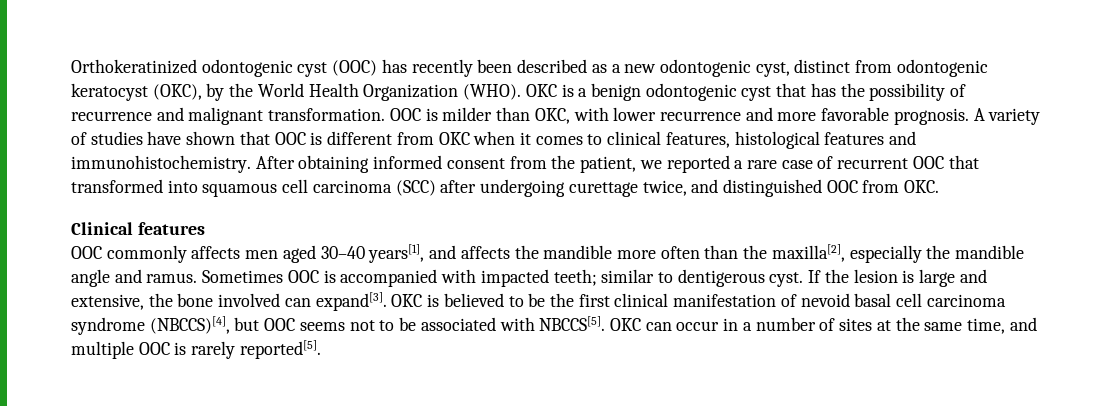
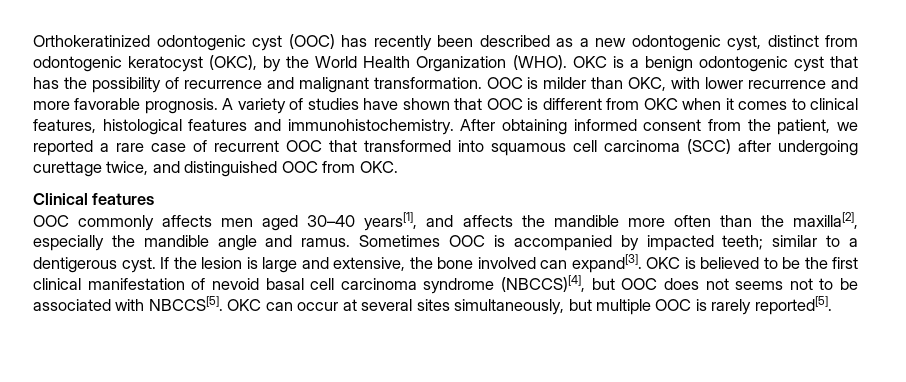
- Sometimes OOC is accompanied with impacted teeth; similar to dentigerous cyst.
+ Sometimes OOC is accompanied by impacted teeth; similar to a dentigerous cyst.
- OKC is believed to be the first clinical manifestation of nevoid basal cell carcinoma syndrome (NBCCS)[4], but OOC seems not to be associated with NBCCS[5].
+ OKC is believed to be the first clinical manifestation of nevoid basal cell carcinoma syndrome (NBCCS)[4], but OOC does not seems not to be associated with NBCCS[5].
- OKC can occur in a number of sites at the same time, and multiple OOC is rarely reported[5].
+ OKC can occur at several sites simultaneously, but multiple OOC is rarely reported[5].

